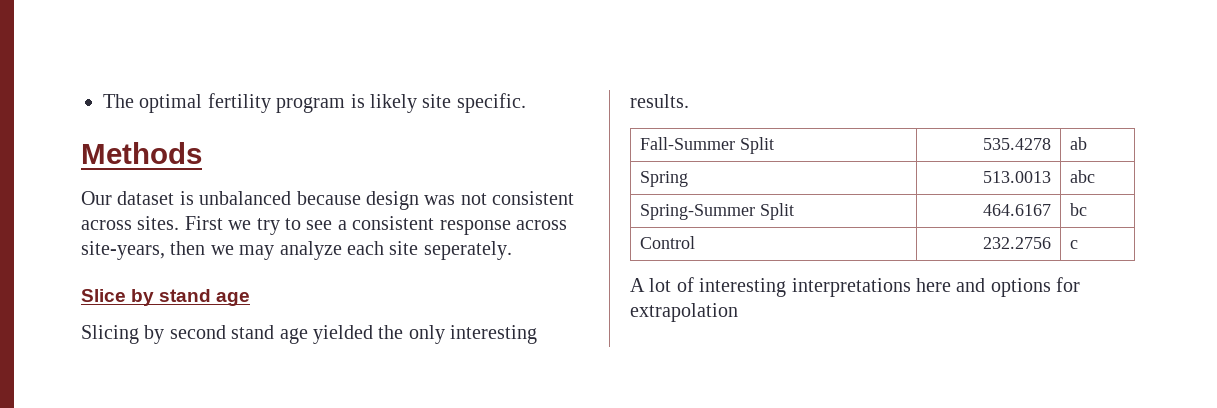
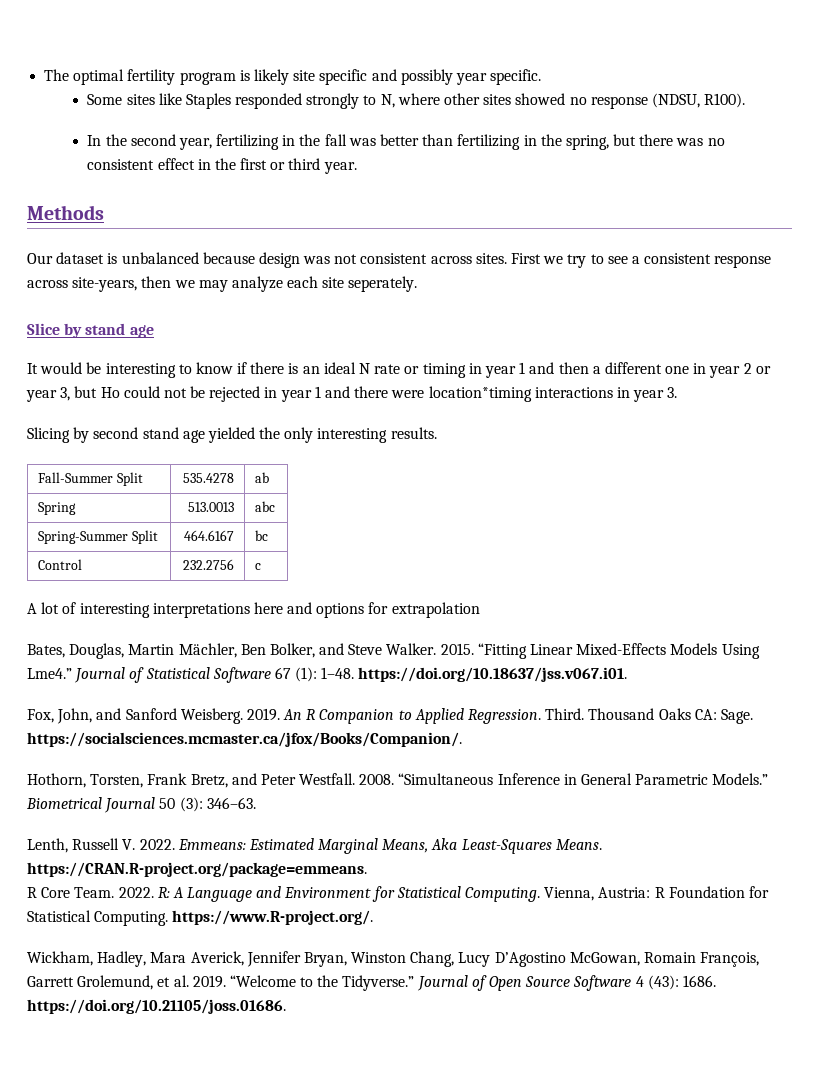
- The optimal fertility program is likely site specific.
+ The optimal fertility program is likely site specific and possibly year specific.
+ Some sites like Staples responded strongly to N, where other sites showed no response (NDSU, R100).
+ In the second year, fertilizing in the fall was better than fertilizing in the spring, but there was no consistent effect in the first or third year.
+ It would be interesting to know if there is an ideal N rate or timing in year 1 and then a different one in year 2 or year 3, but Ho could not be rejected in year 1 and there were location*timing interactions in year 3.
+ Bates, Douglas, Martin Mächler, Ben Bolker, and Steve Walker. 2015. “Fitting Linear Mixed-Effects Models Using Lme4.” Journal of Statistical Software 67 (1): 1–48. https://doi.org/10.18637/jss.v067.i01.
+ Fox, John, and Sanford Weisberg. 2019. An R Companion to Applied Regression. Third. Thousand Oaks CA: Sage. https://socialsciences.mcmaster.ca/jfox/Books/Companion/.
+ Hothorn, Torsten, Frank Bretz, and Peter Westfall. 2008. “Simultaneous Inference in General Parametric Models.” Biometrical Journal 50 (3): 346–63.
+ Lenth, Russell V. 2022. Emmeans: Estimated Marginal Means, Aka Least-Squares Means. https://CRAN.R-project.org/package=emmeans.
+ R Core Team. 2022. R: A Language and Environment for Statistical Computing. Vienna, Austria: R Foundation for Statistical Computing. https://www.R-project.org/.
+ Wickham, Hadley, Mara Averick, Jennifer Bryan, Winston Chang, Lucy D’Agostino McGowan, Romain François, Garrett Grolemund, et al. 2019. “Welcome to the Tidyverse.” Journal of Open Source Software 4 (43): 1686. https://doi.org/10.21105/joss.01686.

